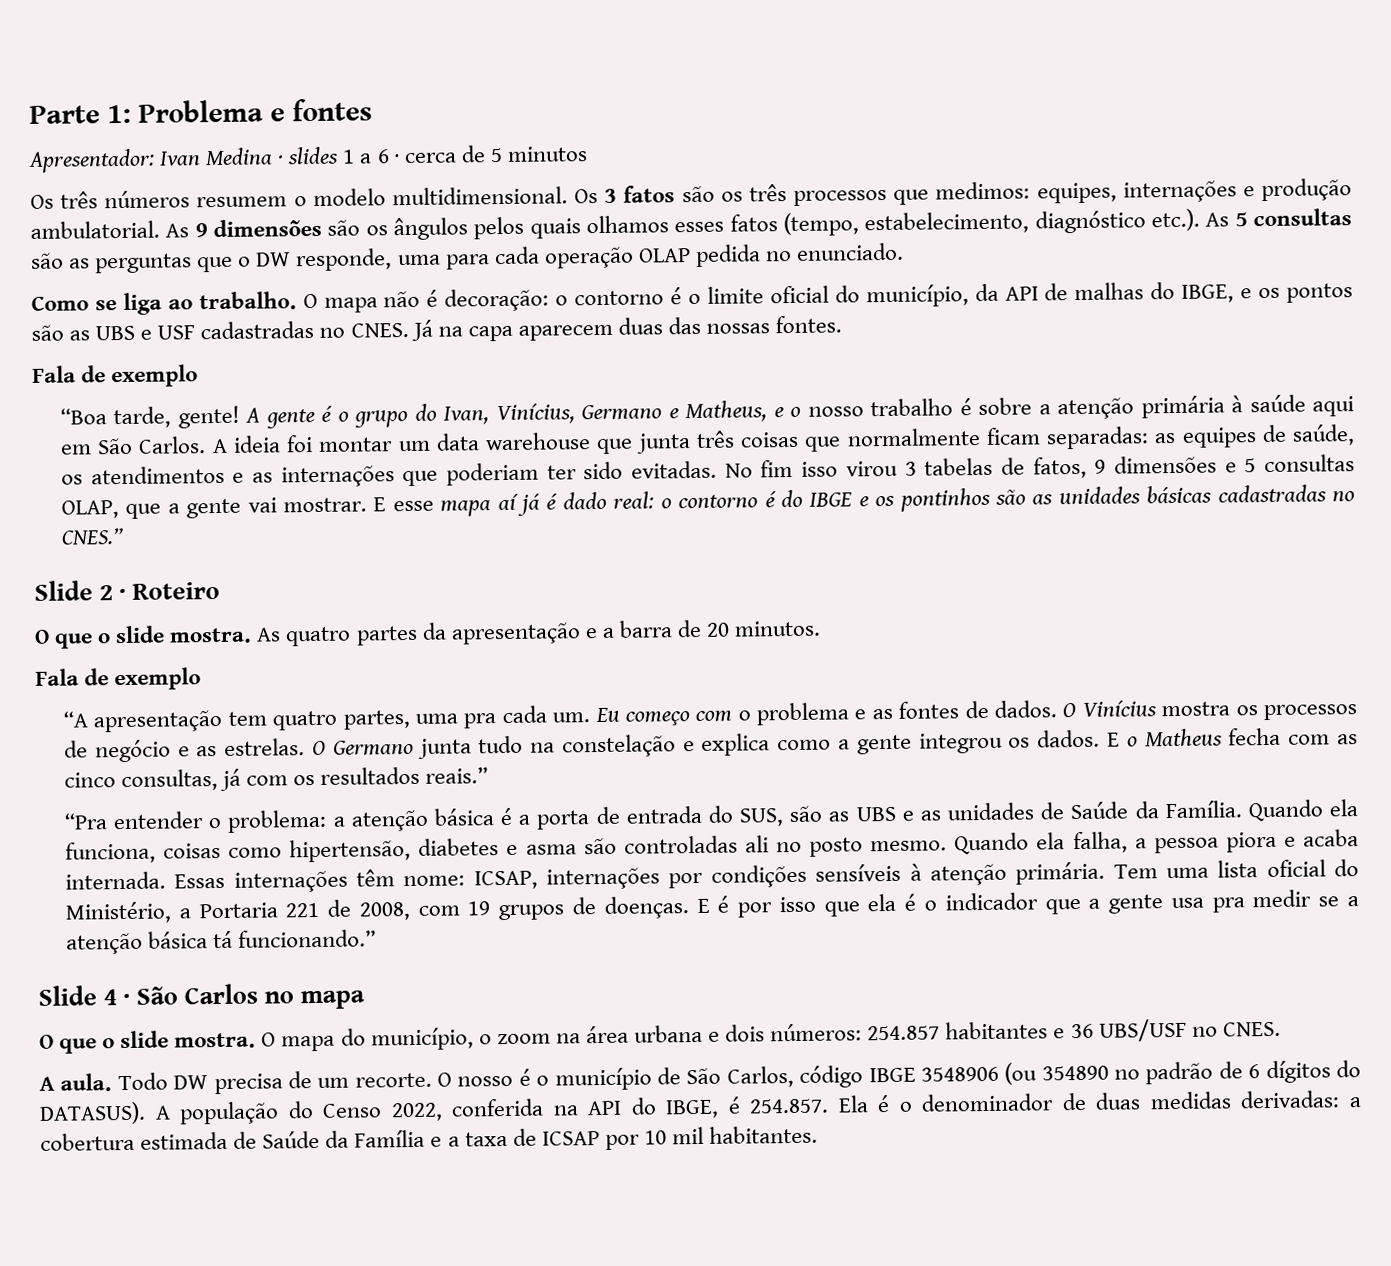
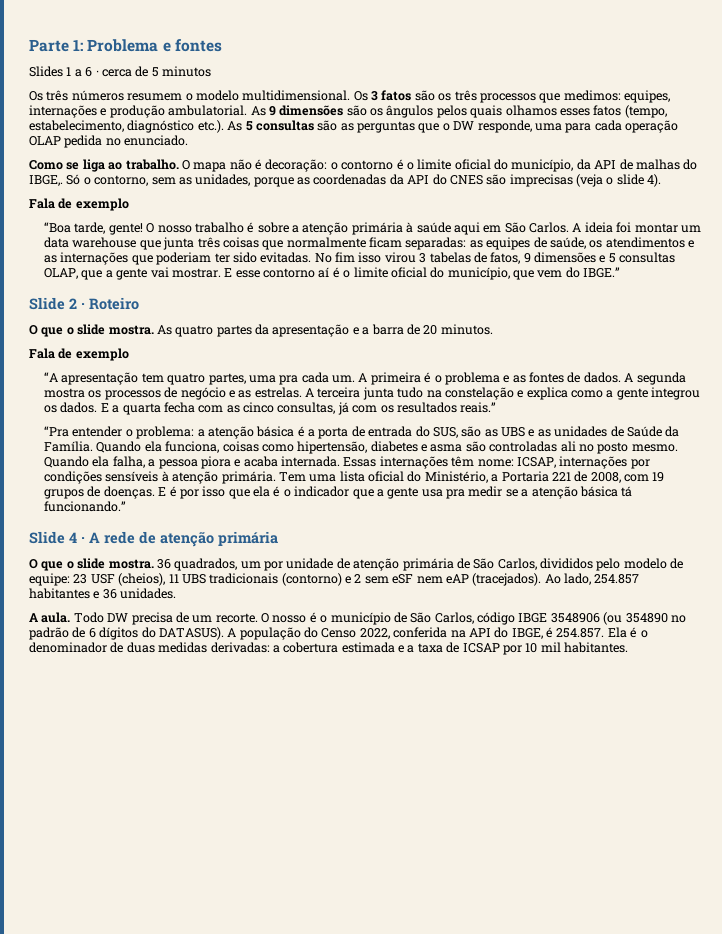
- Apresentador: Ivan Medina · slides 1 a 6 · cerca de 5 minutos
+ Slides 1 a 6 · cerca de 5 minutos
- O mapa não é decoração: o contorno é o limite oficial do município, da API de malhas do IBGE, e os pontos são as UBS e USF cadastradas no CNES. Já na capa aparecem duas das nossas fontes.
+ O mapa não é decoração: o contorno é o limite oficial do município, da API de malhas do IBGE,. Só o contorno, sem as unidades, porque as coordenadas da API do CNES são imprecisas (veja o slide 4).
- A gente é o grupo do Ivan, Vinícius, Germano e Matheus, e o nosso trabalho é sobre a atenção primária à saúde aqui em São Carlos.
+ O nosso trabalho é sobre a atenção primária à saúde aqui em São Carlos.
- E esse mapa aí já é dado real: o contorno é do IBGE e os pontinhos são as unidades básicas cadastradas no CNES.”
+ E esse contorno aí é o limite oficial do município, que vem do IBGE.”
- Eu começo com o problema e as fontes de dados.
+ A primeira é o problema e as fontes de dados.
- O Vinícius mostra os processos de negócio e as estrelas.
+ A segunda mostra os processos de negócio e as estrelas.
- O Germano junta tudo na constelação e explica como a gente integrou os dados.
+ A terceira junta tudo na constelação e explica como a gente integrou os dados.
- E o Matheus fecha com as cinco consultas, já com os resultados reais.”
+ E a quarta fecha com as cinco consultas, já com os resultados reais.”
- Slide 4 · São Carlos no mapa
- O que o slide mostra. O mapa do município, o zoom na área urbana e dois números: 254.857 habitantes e 36 UBS/USF no CNES.
+ Slide 4 · A rede de atenção primária
+ O que o slide mostra. 36 quadrados, um por unidade de atenção primária de São Carlos, divididos pelo modelo de equipe: 23 USF (cheios), 11 UBS tradicionais (contorno) e 2 sem eSF nem eAP (tracejados). Ao lado, 254.857 habitantes e 36 unidades.
- A população do Censo 2022, conferida na API do IBGE, é 254.857. Ela é o denominador de duas medidas derivadas: a cobertura estimada de Saúde da Família e a taxa de ICSAP por 10 mil habitantes.
+ A população do Censo 2022, conferida na API do IBGE, é 254.857. Ela é o denominador de duas medidas derivadas: a cobertura estimada e a taxa de ICSAP por 10 mil habitantes.

